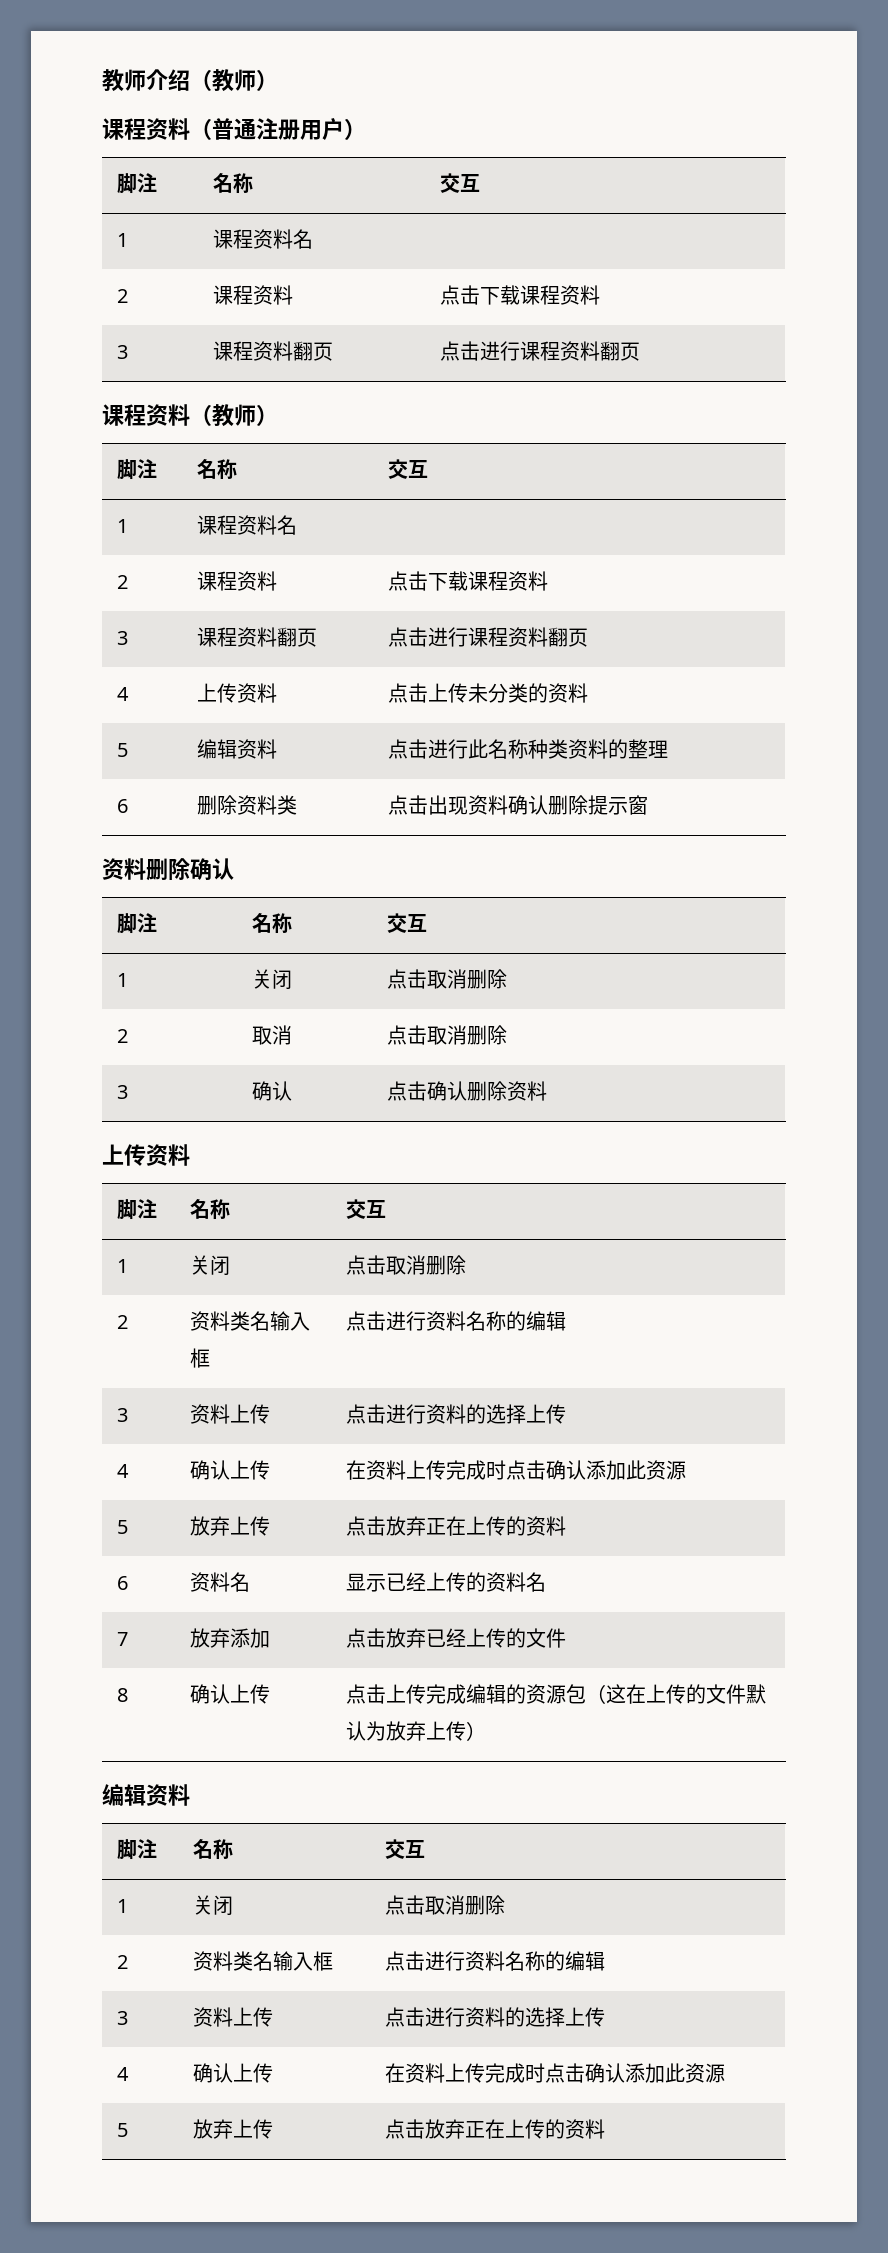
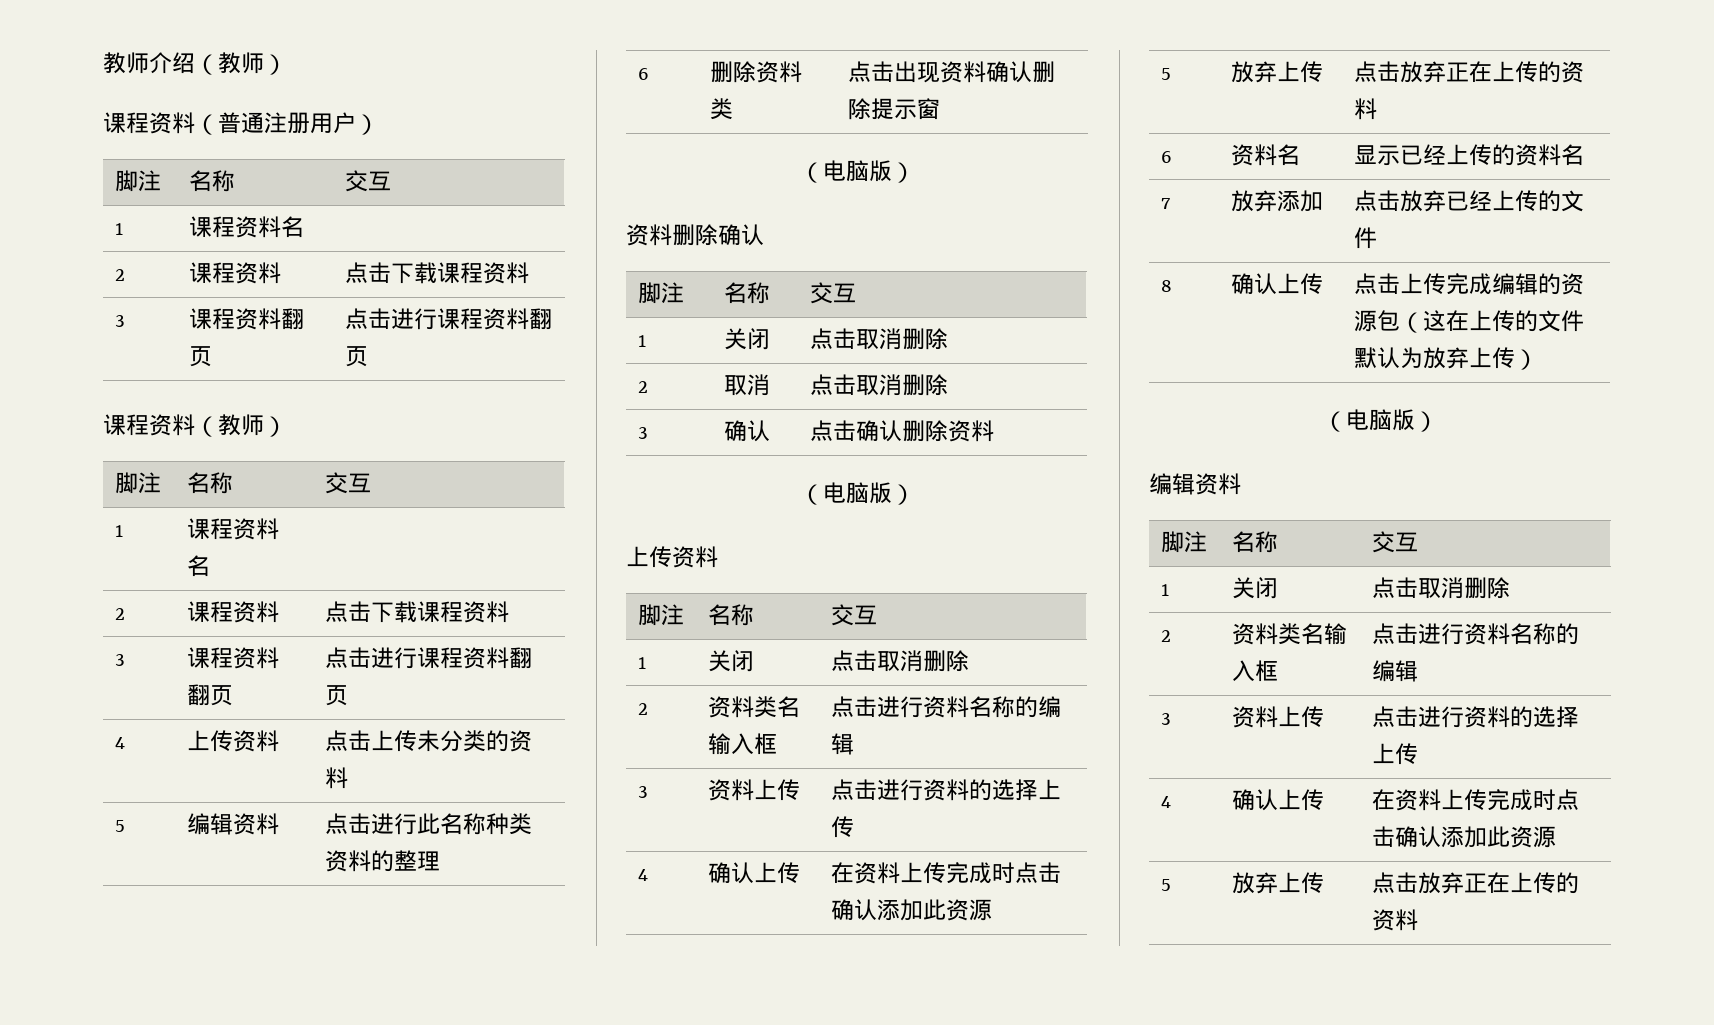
  6 | 删除资料类 | 点击出现资料确认删除提示窗
+ （电脑版）
  3 | 确认 | 点击确认删除资料
+ （电脑版）
  8 | 确认上传 | 点击上传完成编辑的资源包（这在上传的文件默认为放弃上传）
+ （电脑版）

